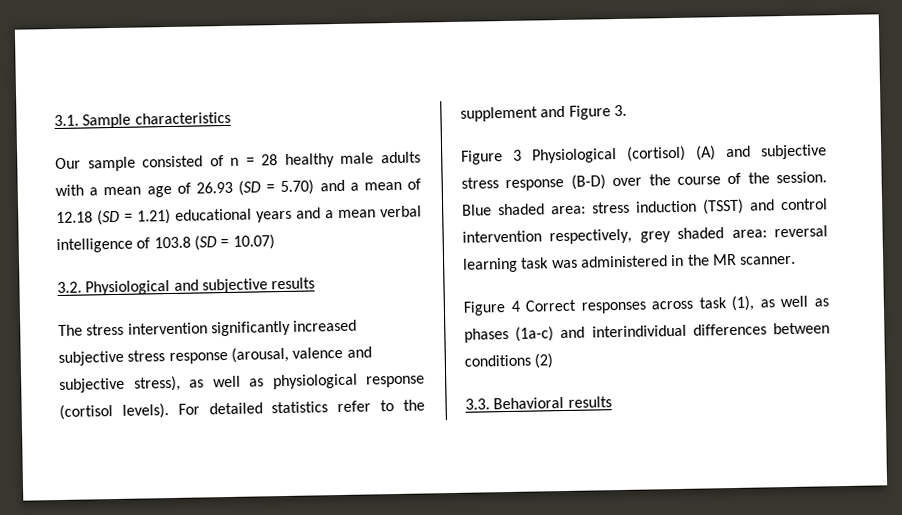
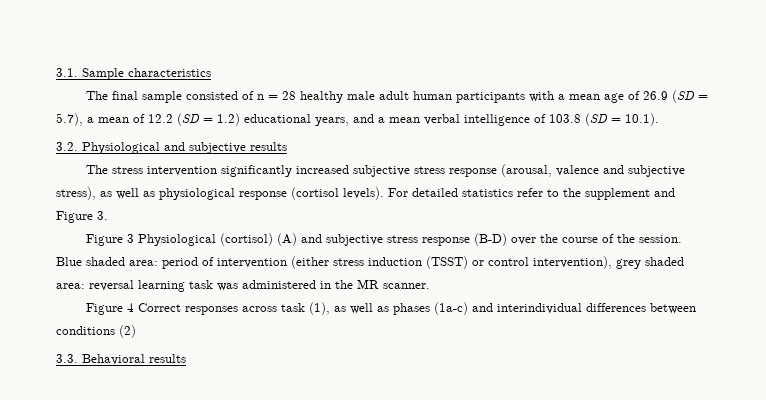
- Our sample consisted of n = 28 healthy male adults with a mean age of 26.93 (SD = 5.70) and a mean of 12.18 (SD = 1.21) educational years and a mean verbal intelligence of 103.8 (SD = 10.07)
+ The final sample consisted of n = 28 healthy male adult human participants with a mean age of 26.9 (SD = 5.7), a mean of 12.2 (SD = 1.2) educational years, and a mean verbal intelligence of 103.8 (SD = 10.1).
- Blue shaded area: stress induction (TSST) and control intervention respectively, grey shaded area: reversal learning task was administered in the MR scanner.
+ Blue shaded area: period of intervention (either stress induction (TSST) or control intervention), grey shaded area: reversal learning task was administered in the MR scanner.

